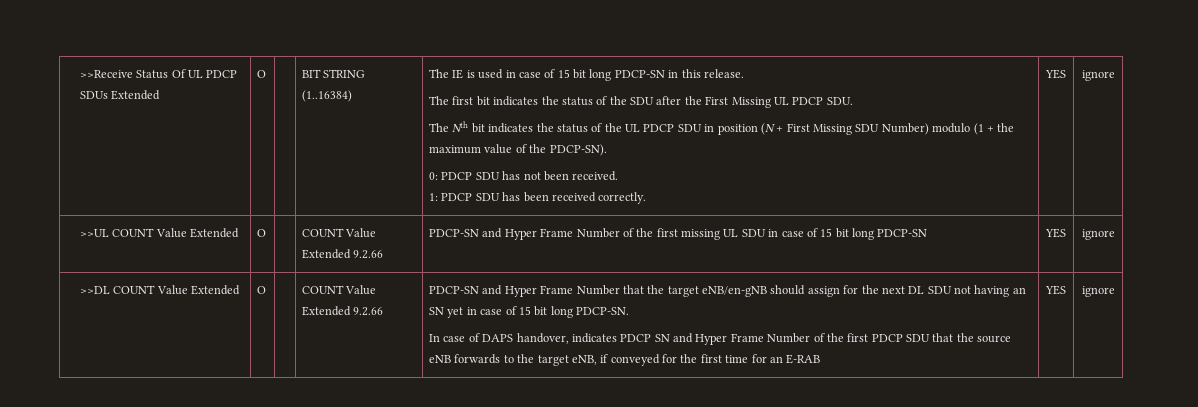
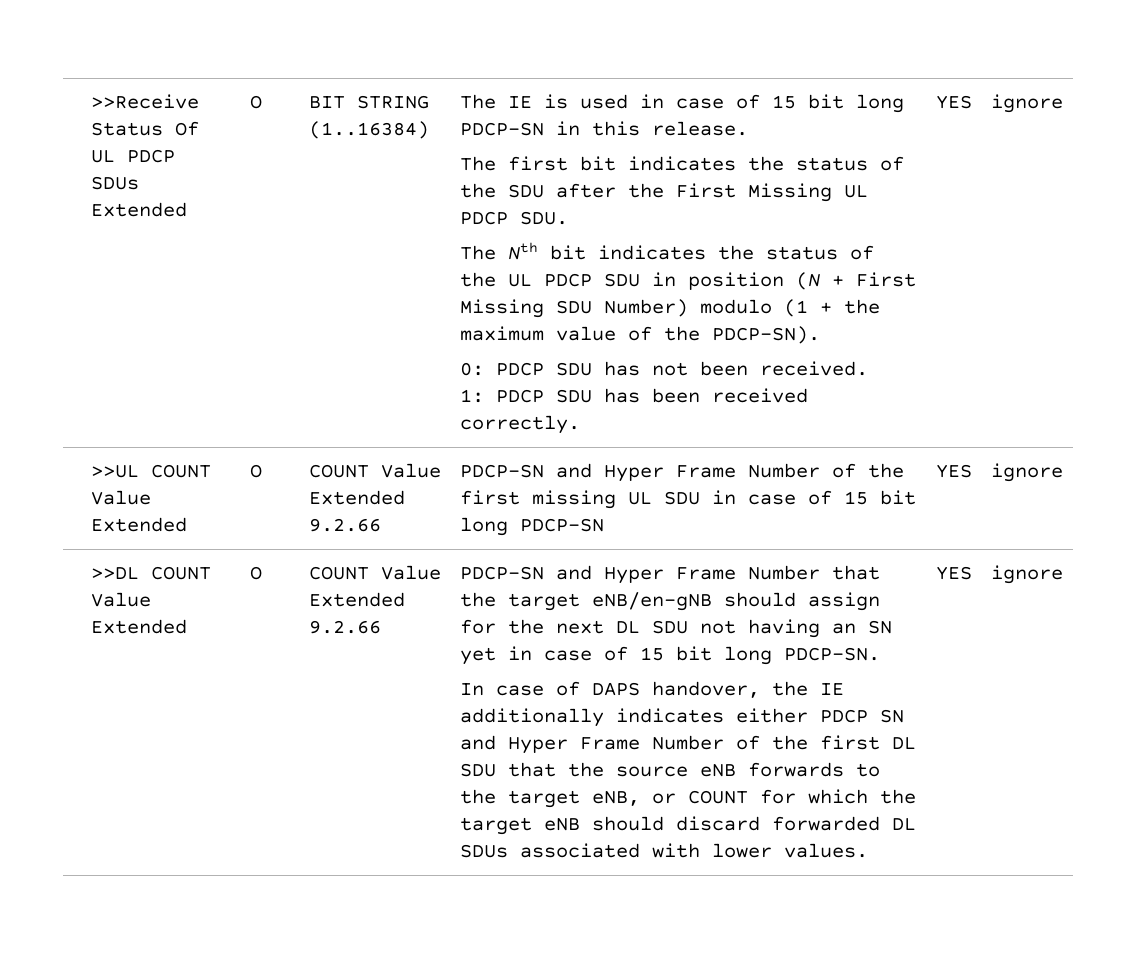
- In case of DAPS handover, indicates PDCP SN and Hyper Frame Number of the first PDCP SDU that the source eNB forwards to the target eNB, if conveyed for the first time for an E-RAB
+ In case of DAPS handover, the IE additionally indicates either PDCP SN and Hyper Frame Number of the first DL SDU that the source eNB forwards to the target eNB, or COUNT for which the target eNB should discard forwarded DL SDUs associated with lower values.

